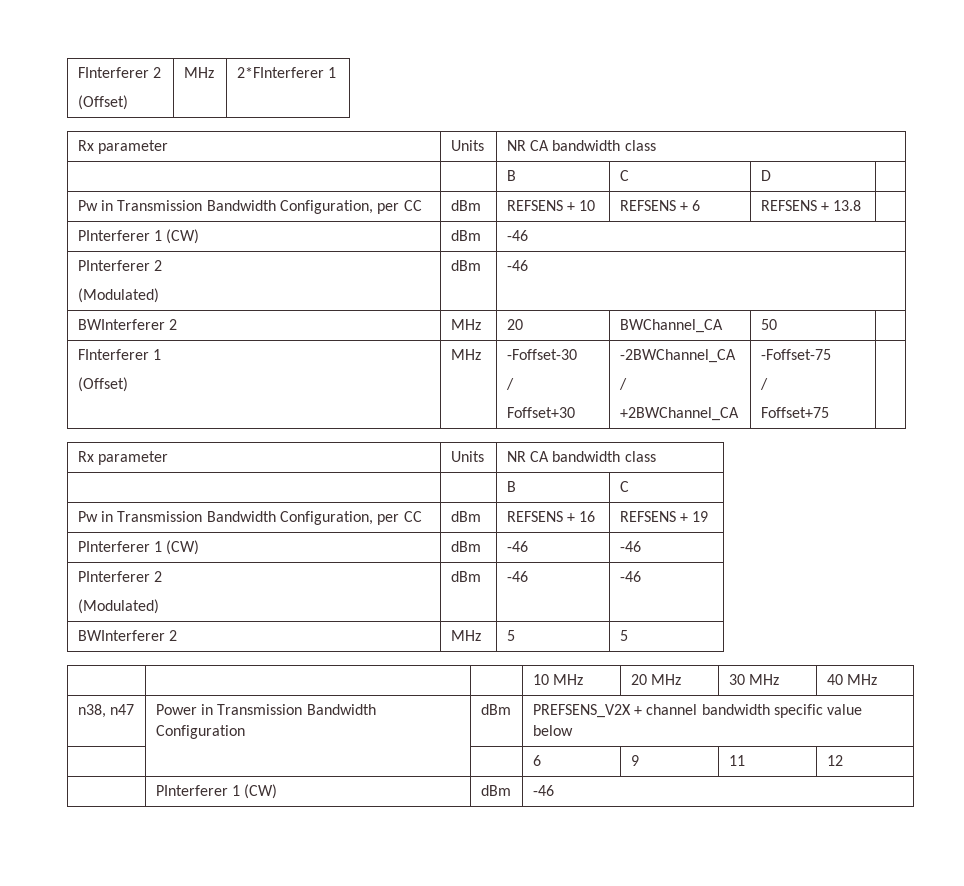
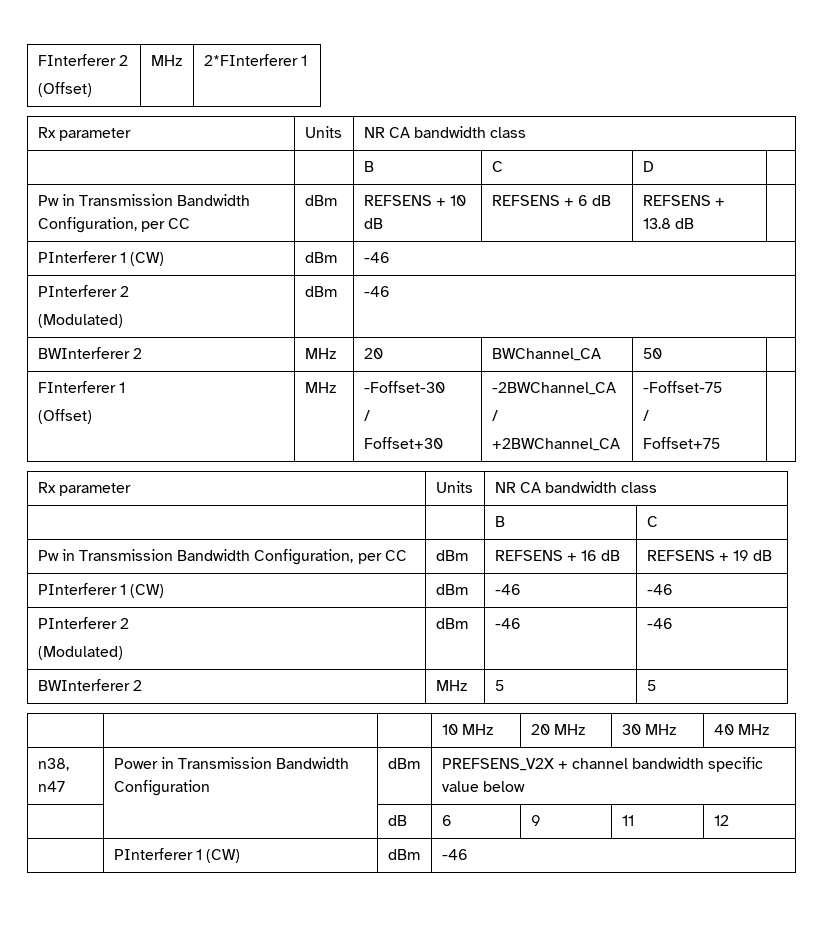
- Pw in Transmission Bandwidth Configuration, per CC | dBm | REFSENS + 10 | REFSENS + 6 | REFSENS + 13.8 |
+ Pw in Transmission Bandwidth Configuration, per CC | dBm | REFSENS + 10 dB | REFSENS + 6 dB | REFSENS + 13.8 dB |
- Pw in Transmission Bandwidth Configuration, per CC | dBm | REFSENS + 16 | REFSENS + 19
+ Pw in Transmission Bandwidth Configuration, per CC | dBm | REFSENS + 16 dB | REFSENS + 19 dB
- | | | 6 | 9 | 11 | 12
+ | | dB | 6 | 9 | 11 | 12

